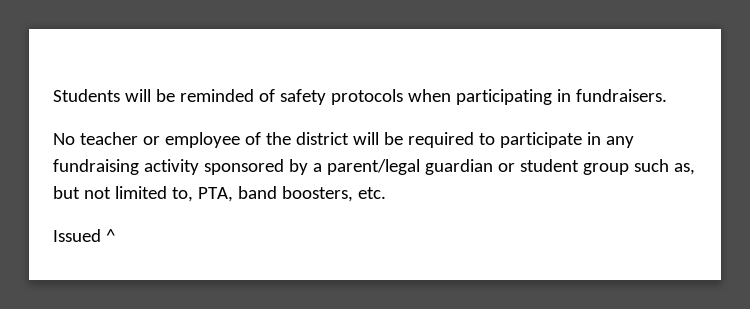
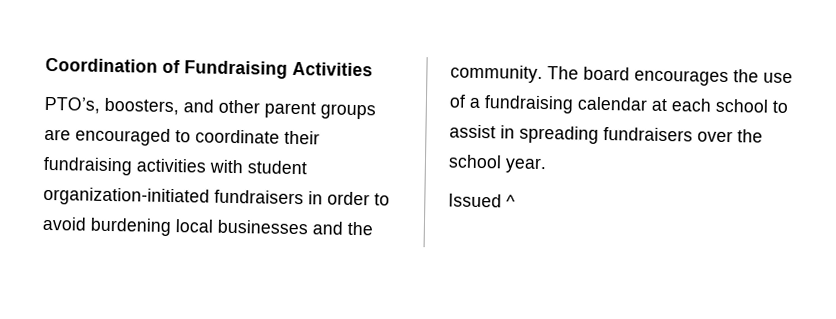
- Students will be reminded of safety protocols when participating in fundraisers.
- No teacher or employee of the district will be required to participate in any fundraising activity sponsored by a parent/legal guardian or student group such as, but not limited to, PTA, band boosters, etc.
+ Coordination of Fundraising Activities
+ PTO’s, boosters, and other parent groups are encouraged to coordinate their fundraising activities with student organization-initiated fundraisers in order to avoid burdening local businesses and the community. The board encourages the use of a fundraising calendar at each school to assist in spreading fundraisers over the school year.

